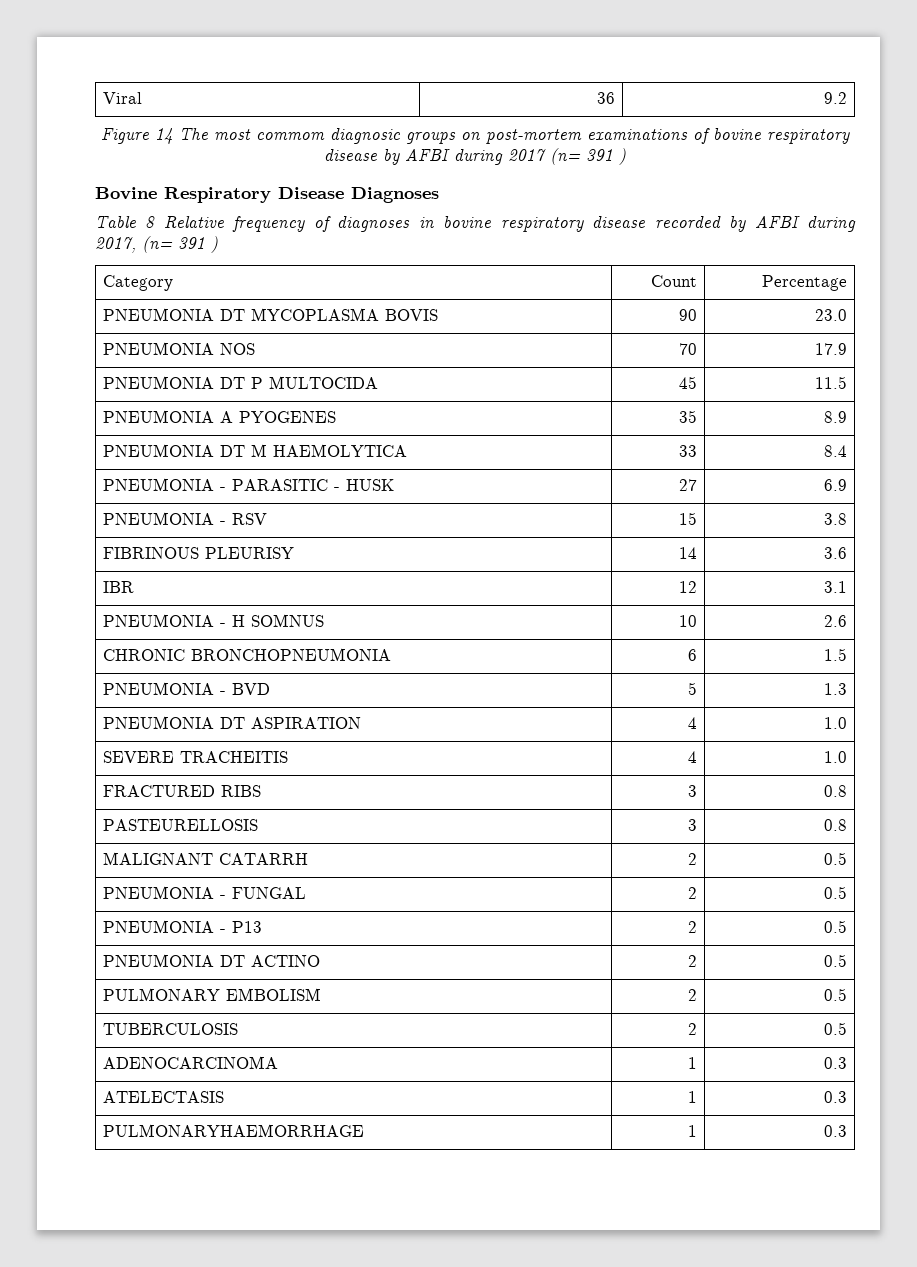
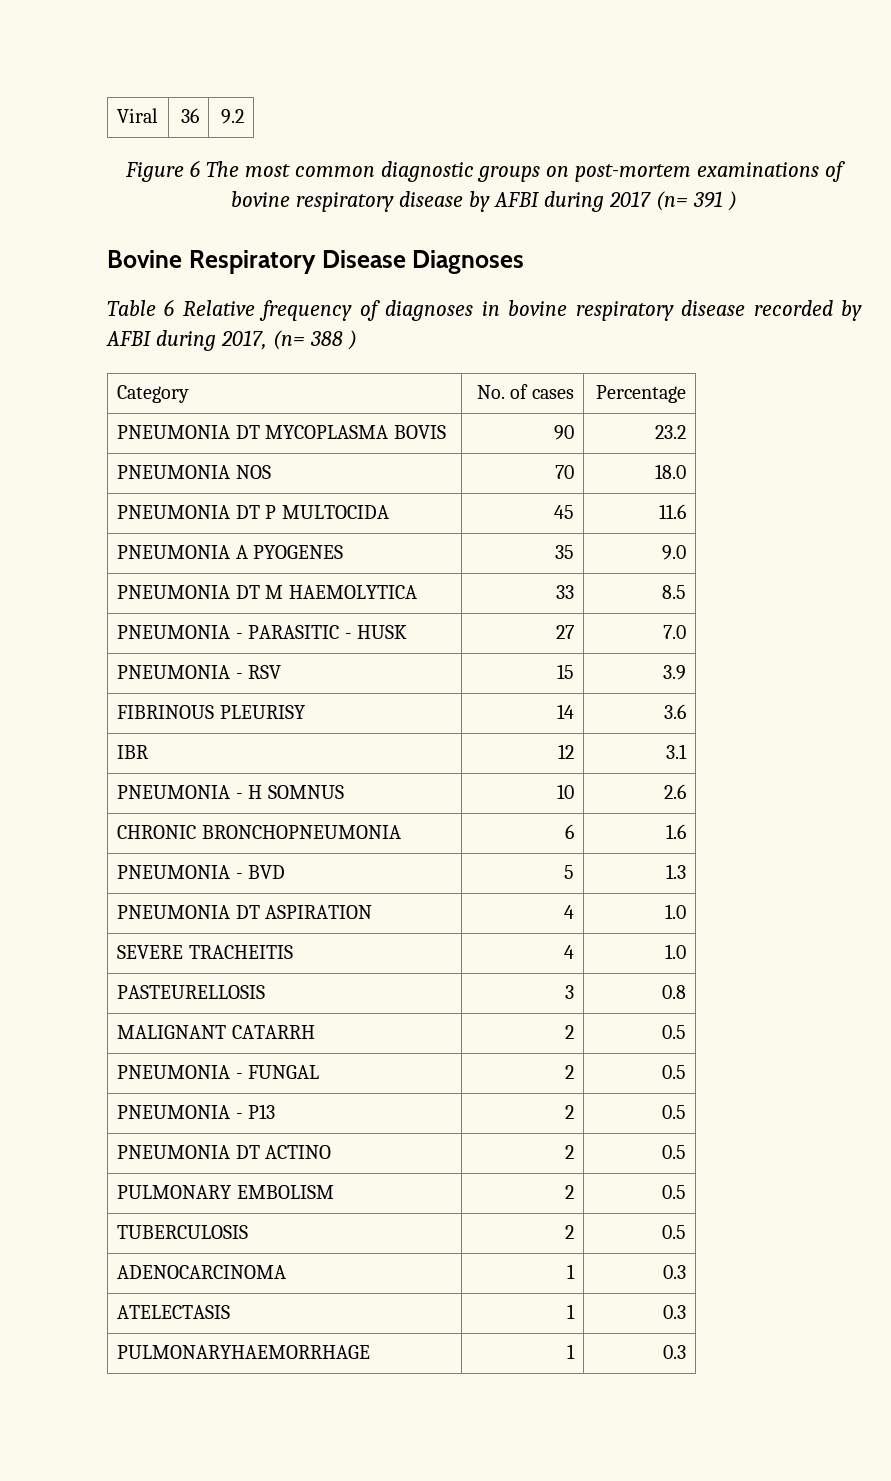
- Figure 14 The most commom diagnosic groups on post-mortem examinations of bovine respiratory disease by AFBI during 2017 (n= 391 )
+ Figure 6 The most common diagnostic groups on post-mortem examinations of bovine respiratory disease by AFBI during 2017 (n= 391 )
- Table 8 Relative frequency of diagnoses in bovine respiratory disease recorded by AFBI during 2017, (n= 391 )
+ Table 6 Relative frequency of diagnoses in bovine respiratory disease recorded by AFBI during 2017, (n= 388 )
- Category | Count | Percentage
+ Category | No. of cases | Percentage
- PNEUMONIA DT MYCOPLASMA BOVIS | 90 | 23.0
+ PNEUMONIA DT MYCOPLASMA BOVIS | 90 | 23.2
- PNEUMONIA NOS | 70 | 17.9
+ PNEUMONIA NOS | 70 | 18.0
- PNEUMONIA DT P MULTOCIDA | 45 | 11.5
+ PNEUMONIA DT P MULTOCIDA | 45 | 11.6
- PNEUMONIA A PYOGENES | 35 | 8.9
+ PNEUMONIA A PYOGENES | 35 | 9.0
- PNEUMONIA DT M HAEMOLYTICA | 33 | 8.4
+ PNEUMONIA DT M HAEMOLYTICA | 33 | 8.5
- PNEUMONIA - PARASITIC - HUSK | 27 | 6.9
+ PNEUMONIA - PARASITIC - HUSK | 27 | 7.0
- PNEUMONIA - RSV | 15 | 3.8
+ PNEUMONIA - RSV | 15 | 3.9
- CHRONIC BRONCHOPNEUMONIA | 6 | 1.5
+ CHRONIC BRONCHOPNEUMONIA | 6 | 1.6
- FRACTURED RIBS | 3 | 0.8

